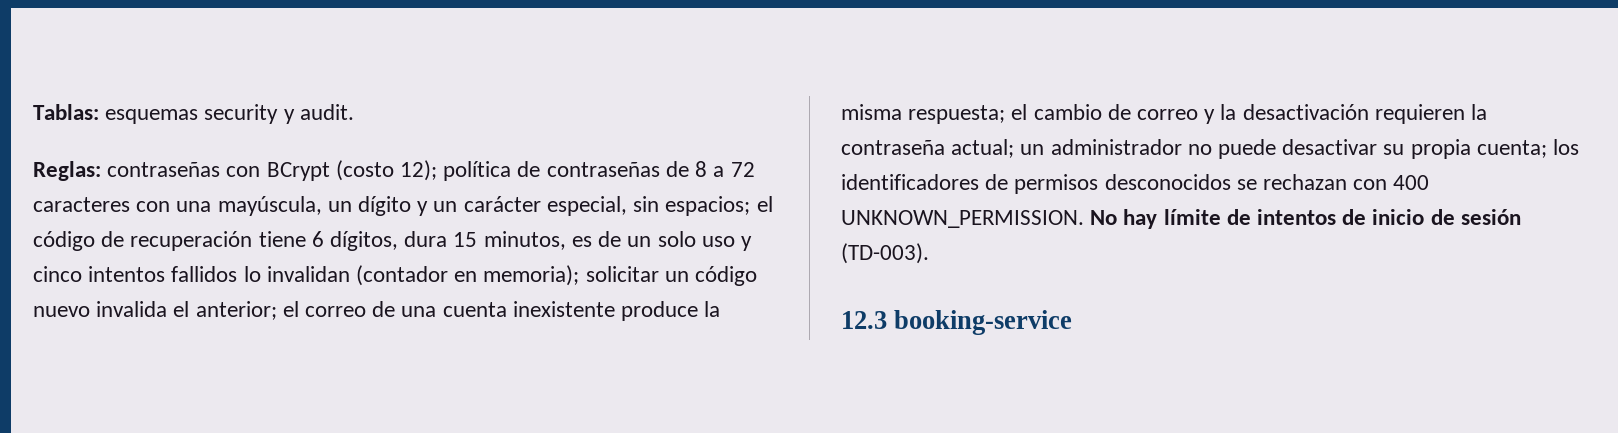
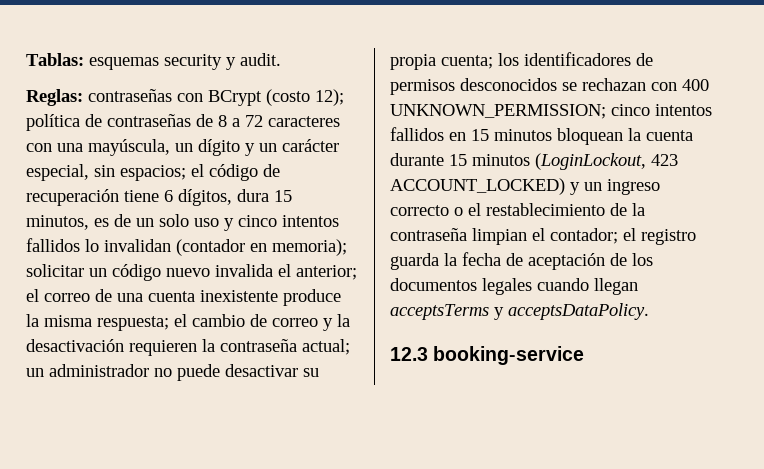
- los identificadores de permisos desconocidos se rechazan con 400 UNKNOWN_PERMISSION. No hay límite de intentos de inicio de sesión (TD-003).
+ los identificadores de permisos desconocidos se rechazan con 400 UNKNOWN_PERMISSION; cinco intentos fallidos en 15 minutos bloquean la cuenta durante 15 minutos (LoginLockout, 423 ACCOUNT_LOCKED) y un ingreso correcto o el restablecimiento de la contraseña limpian el contador; el registro guarda la fecha de aceptación de los documentos legales cuando llegan acceptsTerms y acceptsDataPolicy.

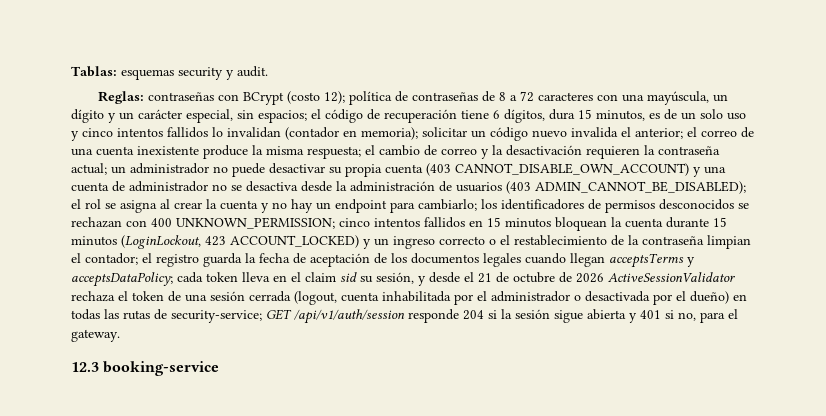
- un administrador no puede desactivar su propia cuenta;
+ un administrador no puede desactivar su propia cuenta (403 CANNOT_DISABLE_OWN_ACCOUNT) y una cuenta de administrador no se desactiva desde la administración de usuarios (403 ADMIN_CANNOT_BE_DISABLED); el rol se asigna al crear la cuenta y no hay un endpoint para cambiarlo;
- el registro guarda la fecha de aceptación de los documentos legales cuando llegan acceptsTerms y acceptsDataPolicy.
+ el registro guarda la fecha de aceptación de los documentos legales cuando llegan acceptsTerms y acceptsDataPolicy; cada token lleva en el claim sid su sesión, y desde el 21 de octubre de 2026 ActiveSessionValidator rechaza el token de una sesión cerrada (logout, cuenta inhabilitada por el administrador o desactivada por el dueño) en todas las rutas de security-service; GET /api/v1/auth/session responde 204 si la sesión sigue abierta y 401 si no, para el gateway.

